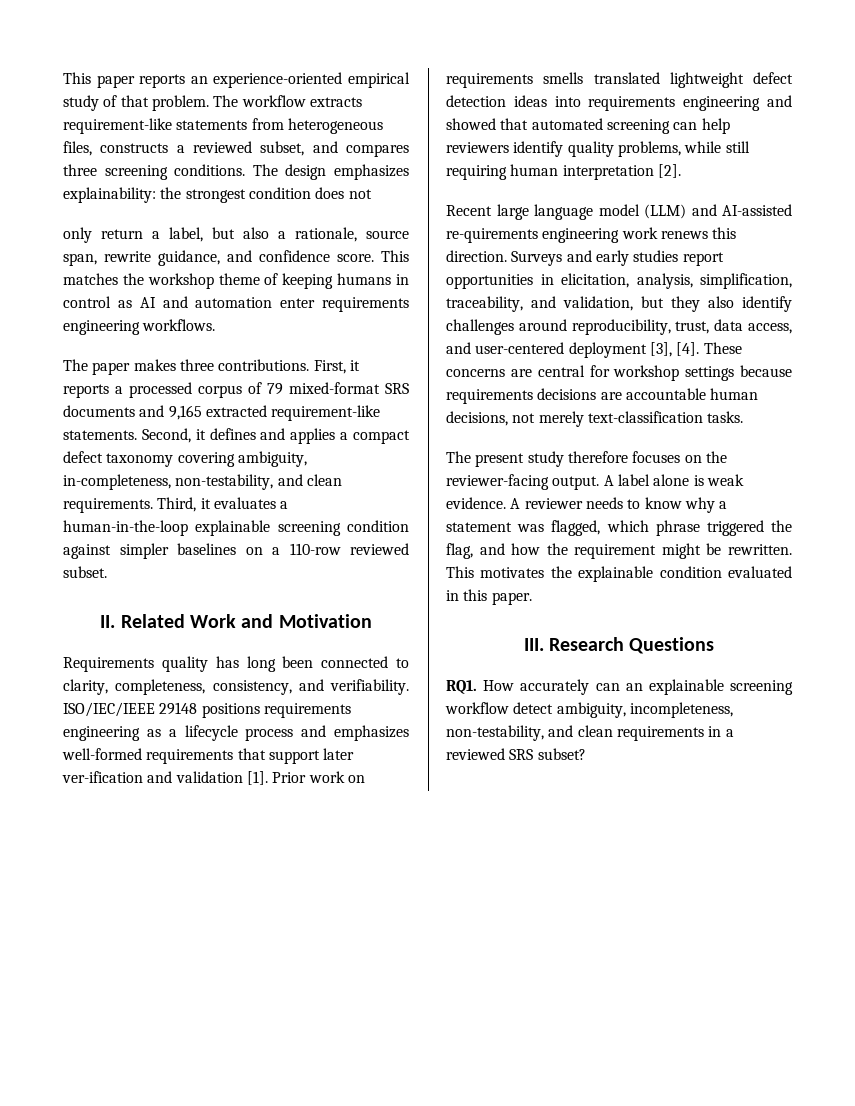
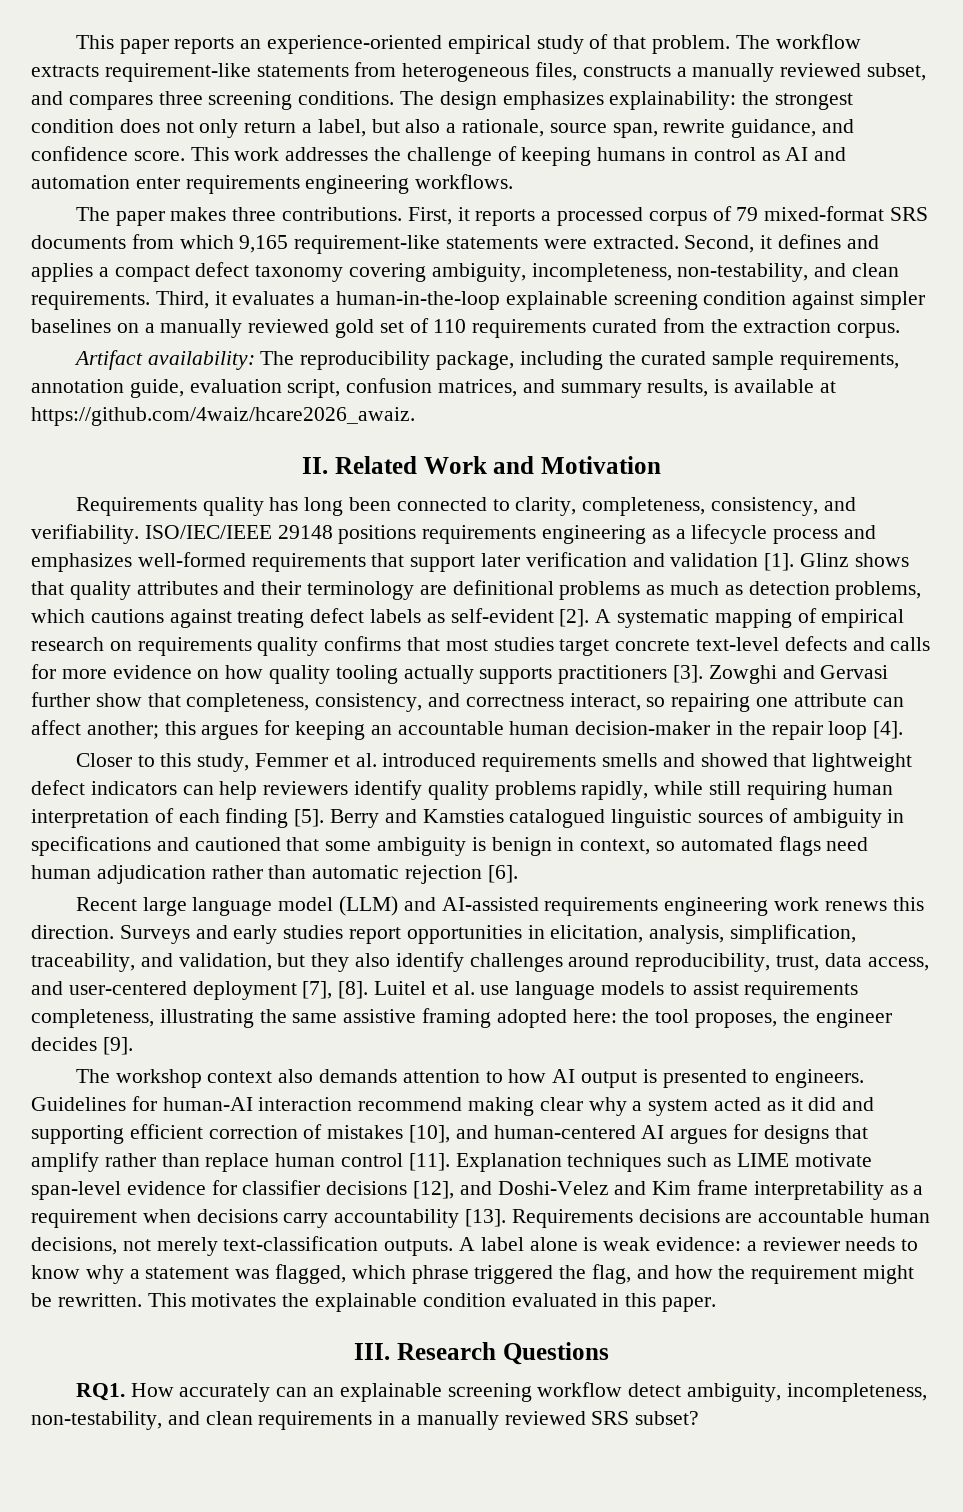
- The workflow extracts requirement-like statements from heterogeneous files, constructs a reviewed subset, and compares three screening conditions.
+ The workflow extracts requirement-like statements from heterogeneous files, constructs a manually reviewed subset, and compares three screening conditions.
- The design emphasizes explainability: the strongest condition does not
- only return a label, but also a rationale, source span, rewrite guidance, and confidence score.
+ The design emphasizes explainability: the strongest condition does not only return a label, but also a rationale, source span, rewrite guidance, and confidence score.
- This matches the workshop theme of keeping humans in control as AI and automation enter requirements engineering workflows.
+ This work addresses the challenge of keeping humans in control as AI and automation enter requirements engineering workflows.
- First, it reports a processed corpus of 79 mixed-format SRS documents and 9,165 extracted requirement-like statements.
+ First, it reports a processed corpus of 79 mixed-format SRS documents from which 9,165 requirement-like statements were extracted.
- Second, it defines and applies a compact defect taxonomy covering ambiguity, in-completeness, non-testability, and clean requirements.
+ Second, it defines and applies a compact defect taxonomy covering ambiguity, incompleteness, non-testability, and clean requirements.
- Third, it evaluates a human-in-the-loop explainable screening condition against simpler baselines on a 110-row reviewed subset.
+ Third, it evaluates a human-in-the-loop explainable screening condition against simpler baselines on a manually reviewed gold set of 110 requirements curated from the extraction corpus.
+ Artifact availability: The reproducibility package, including the curated sample requirements, annotation guide, evaluation script, confusion matrices, and summary results, is available at https://github.com/4waiz/hcare2026_awaiz.
- ISO/IEC/IEEE 29148 positions requirements engineering as a lifecycle process and emphasizes well-formed requirements that support later ver-ification and validation [1].
+ ISO/IEC/IEEE 29148 positions requirements engineering as a lifecycle process and emphasizes well-formed requirements that support later verification and validation [1].
- Prior work on requirements smells translated lightweight defect detection ideas into requirements engineering and showed that automated screening can help reviewers identify quality problems, while still requiring human interpretation [2].
+ Glinz shows that quality attributes and their terminology are definitional problems as much as detection problems, which cautions against treating defect labels as self-evident [2]. A systematic mapping of empirical research on requirements quality confirms that most studies target concrete text-level defects and calls for more evidence on how quality tooling actually supports practitioners [3]. Zowghi and Gervasi further show that completeness, consistency, and correctness interact, so repairing one attribute can affect another; this argues for keeping an accountable human decision-maker in the repair loop [4].
+ Closer to this study, Femmer et al. introduced requirements smells and showed that lightweight defect indicators can help reviewers identify quality problems rapidly, while still requiring human interpretation of each finding [5]. Berry and Kamsties catalogued linguistic sources of ambiguity in specifications and cautioned that some ambiguity is benign in context, so automated flags need human adjudication rather than automatic rejection [6].
- Recent large language model (LLM) and AI-assisted re-quirements engineering work renews this direction.
+ Recent large language model (LLM) and AI-assisted requirements engineering work renews this direction.
- Surveys and early studies report opportunities in elicitation, analysis, simplification, traceability, and validation, but they also identify challenges around reproducibility, trust, data access, and user-centered deployment [3], [4]. These concerns are central for workshop settings because requirements decisions are accountable human decisions, not merely text-classification tasks.
- The present study therefore focuses on the reviewer-facing output.
+ Surveys and early studies report opportunities in elicitation, analysis, simplification, traceability, and validation, but they also identify challenges around reproducibility, trust, data access, and user-centered deployment [7], [8]. Luitel et al. use language models to assist requirements completeness, illustrating the same assistive framing adopted here: the tool proposes, the engineer decides [9].
+ The workshop context also demands attention to how AI output is presented to engineers. Guidelines for human-AI interaction recommend making clear why a system acted as it did and supporting efficient correction of mistakes [10], and human-centered AI argues for designs that amplify rather than replace human control [11]. Explanation techniques such as LIME motivate span-level evidence for classifier decisions [12], and Doshi-Velez and Kim frame interpretability as a requirement when decisions carry accountability [13]. Requirements decisions are accountable human decisions, not merely text-classification outputs.
- A label alone is weak evidence. A reviewer needs to know why a statement was flagged, which phrase triggered the flag, and how the requirement might be rewritten.
+ A label alone is weak evidence: a reviewer needs to know why a statement was flagged, which phrase triggered the flag, and how the requirement might be rewritten.
- RQ1. How accurately can an explainable screening workflow detect ambiguity, incompleteness, non-testability, and clean requirements in a reviewed SRS subset?
+ RQ1. How accurately can an explainable screening workflow detect ambiguity, incompleteness, non-testability, and clean requirements in a manually reviewed SRS subset?

